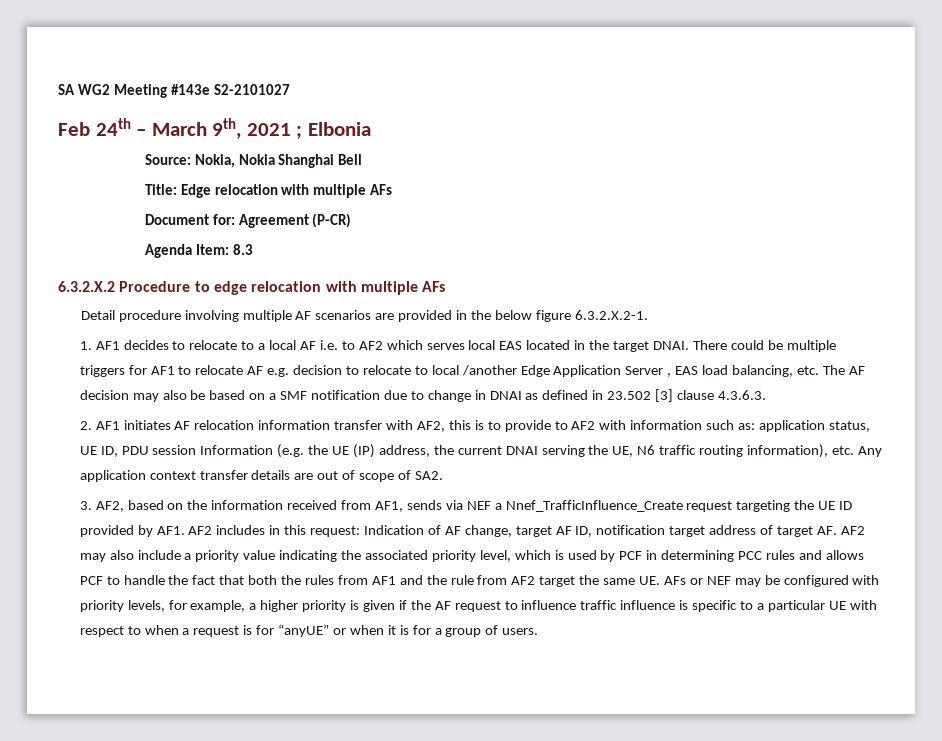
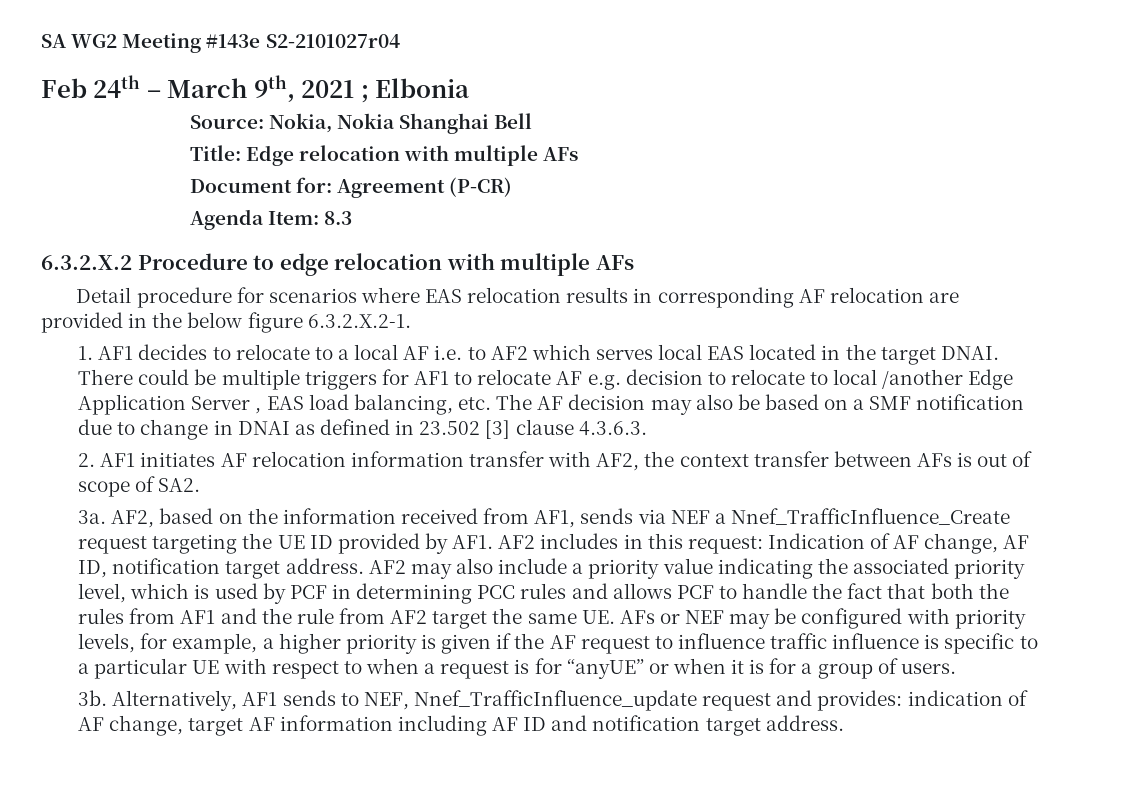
- SA WG2 Meeting #143e S2-2101027
+ SA WG2 Meeting #143e S2-2101027r04
- Detail procedure involving multiple AF scenarios are provided in the below figure 6.3.2.X.2-1.
+ Detail procedure for scenarios where EAS relocation results in corresponding AF relocation are provided in the below figure 6.3.2.X.2-1.
- 2. AF1 initiates AF relocation information transfer with AF2, this is to provide to AF2 with information such as: application status, UE ID, PDU session Information (e.g. the UE (IP) address, the current DNAI serving the UE, N6 traffic routing information), etc. Any application context transfer details are out of scope of SA2.
+ 2. AF1 initiates AF relocation information transfer with AF2, the context transfer between AFs is out of scope of SA2.
- 3. AF2, based on the information received from AF1, sends via NEF a Nnef_TrafficInfluence_Create request targeting the UE ID provided by AF1. AF2 includes in this request:
+ 3a. AF2, based on the information received from AF1, sends via NEF a Nnef_TrafficInfluence_Create request targeting the UE ID provided by AF1. AF2 includes in this request:
- Indication of AF change, target AF ID, notification target address of target AF. AF2 may also include a priority value indicating the associated priority level, which is used by PCF in determining PCC rules and allows PCF to handle the fact that both the rules from AF1 and the rule from AF2 target the same UE. AFs or NEF may be configured with priority levels, for example, a higher priority is given if the AF request to influence traffic influence is specific to a particular UE with respect to when a request is for “anyUE” or when it is for a group of users.
+ Indication of AF change, AF ID, notification target address. AF2 may also include a priority value indicating the associated priority level, which is used by PCF in determining PCC rules and allows PCF to handle the fact that both the rules from AF1 and the rule from AF2 target the same UE. AFs or NEF may be configured with priority levels, for example, a higher priority is given if the AF request to influence traffic influence is specific to a particular UE with respect to when a request is for “anyUE” or when it is for a group of users.
+ 3b. Alternatively, AF1 sends to NEF, Nnef_TrafficInfluence_update request and provides: indication of AF change, target AF information including AF ID and notification target address.

